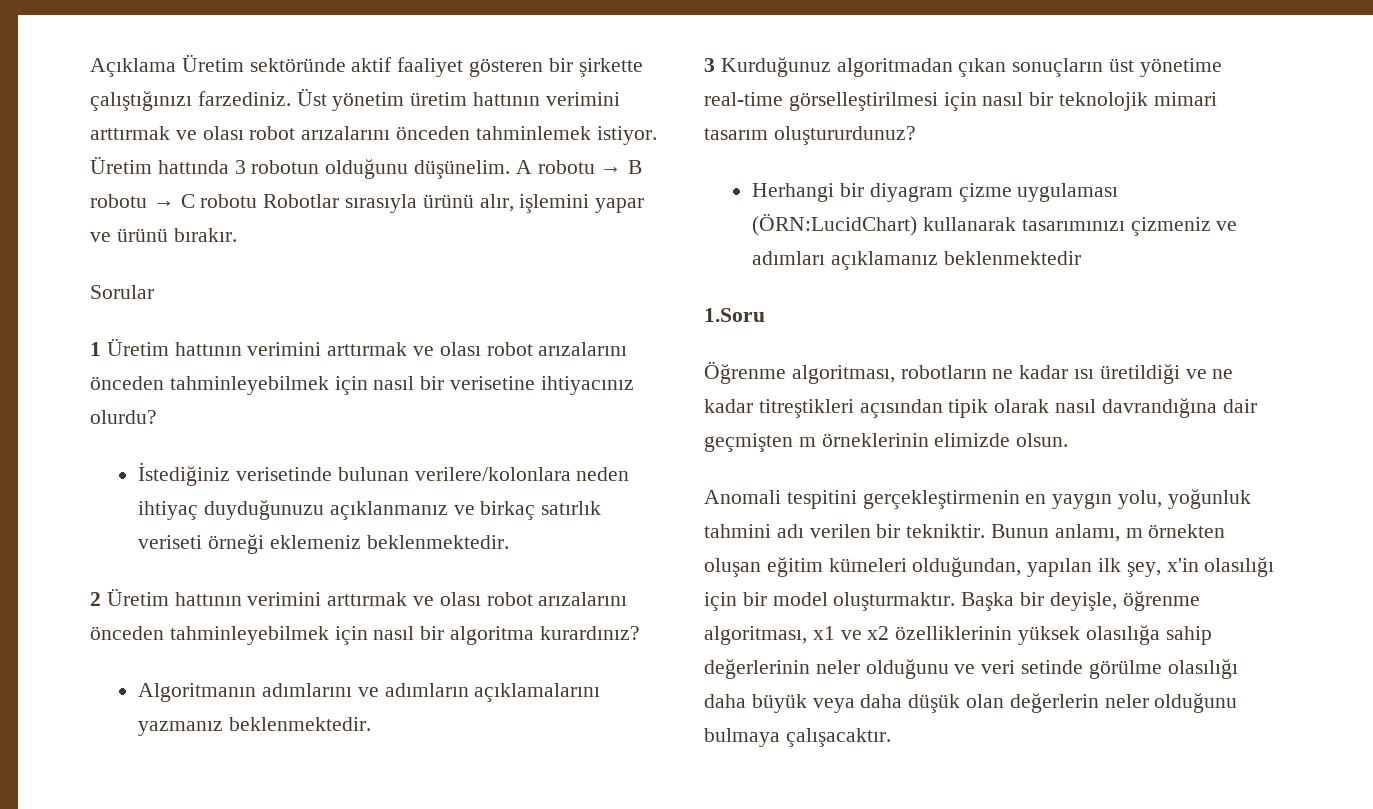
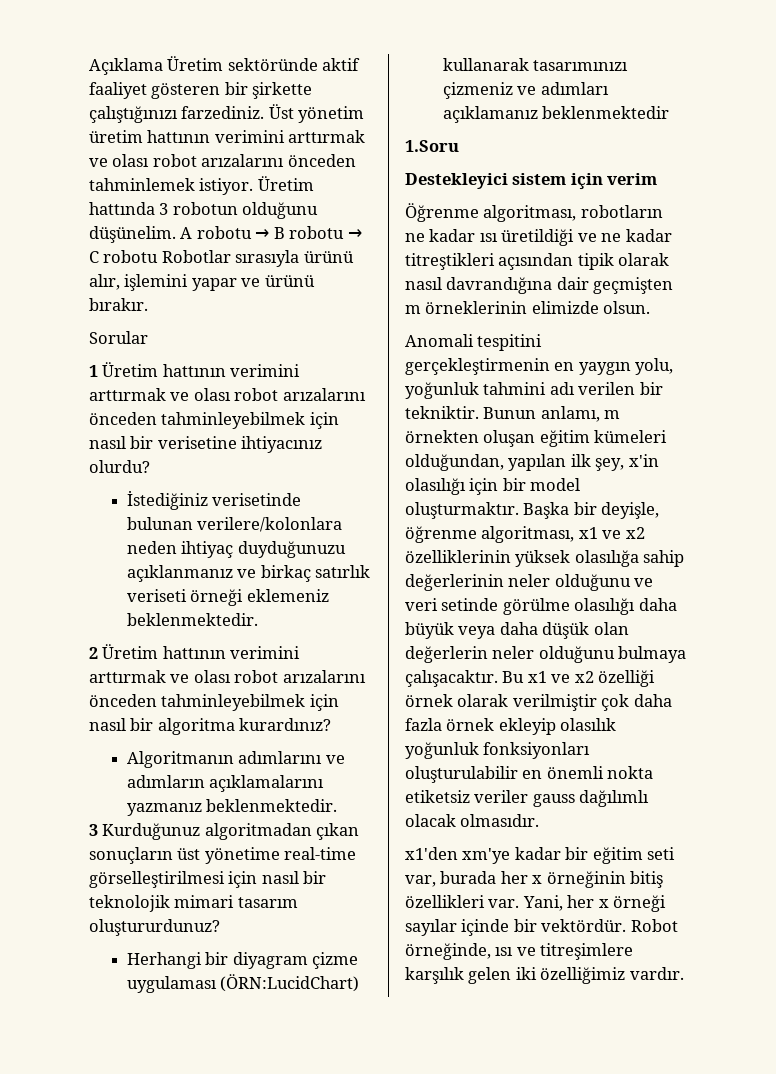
+ Destekleyici sistem için verim
+ Bu x1 ve x2 özelliği örnek olarak verilmiştir çok daha fazla örnek ekleyip olasılık yoğunluk fonksiyonları oluşturulabilir en önemli nokta etiketsiz veriler gauss dağılımlı olacak olmasıdır.
+ x1'den xm'ye kadar bir eğitim seti var, burada her x örneğinin bitiş özellikleri var. Yani, her x örneği sayılar içinde bir vektördür. Robot örneğinde, ısı ve titreşimlere karşılık gelen iki özelliğimiz vardır.

